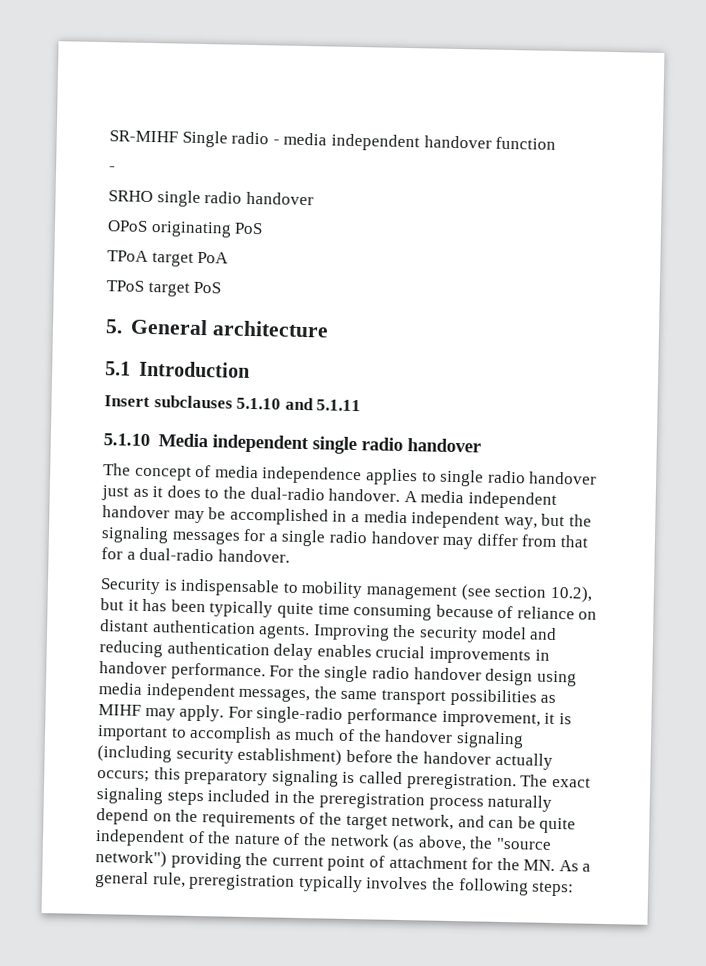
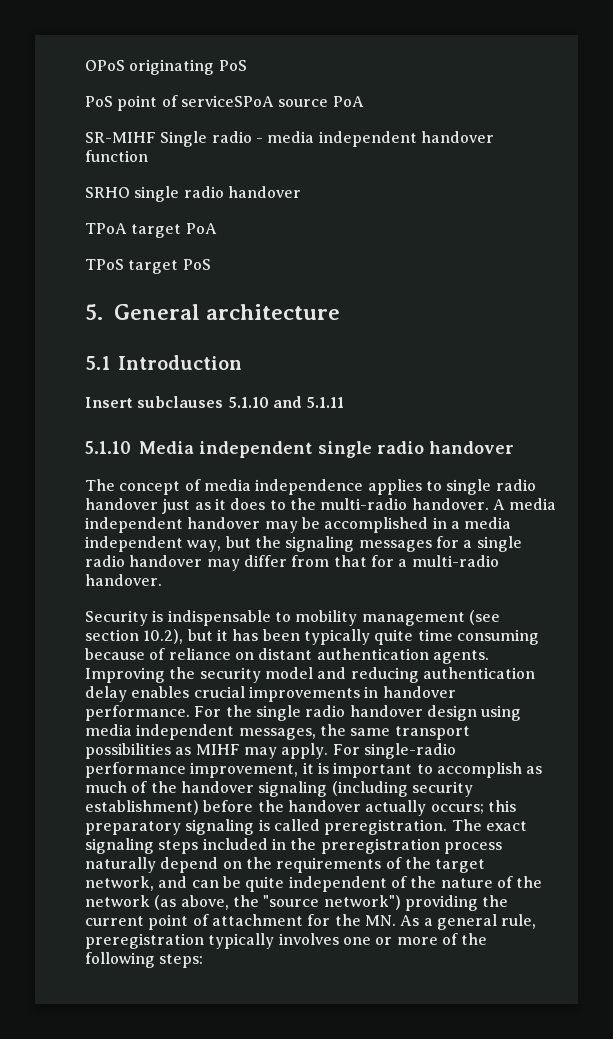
+ OPoS originating PoS
+ PoS point of serviceSPoA source PoA
  SR-MIHF Single radio - media independent handover function
- -
- OPoS originating PoS
- The concept of media independence applies to single radio handover just as it does to the dual-radio handover.
+ The concept of media independence applies to single radio handover just as it does to the multi-radio handover.
- A media independent handover may be accomplished in a media independent way, but the signaling messages for a single radio handover may differ from that for a dual-radio handover.
+ A media independent handover may be accomplished in a media independent way, but the signaling messages for a single radio handover may differ from that for a multi-radio handover.
- The exact signaling steps included in the preregistration process naturally depend on the requirements of the target network, and can be quite independent of the nature of the network (as above, the "source network") providing the current point of attachment for the MN. As a general rule, preregistration typically involves the following steps:
+ The exact signaling steps included in the preregistration process naturally depend on the requirements of the target network, and can be quite independent of the nature of the network (as above, the "source network") providing the current point of attachment for the MN. As a general rule, preregistration typically involves one or more of the following steps:

